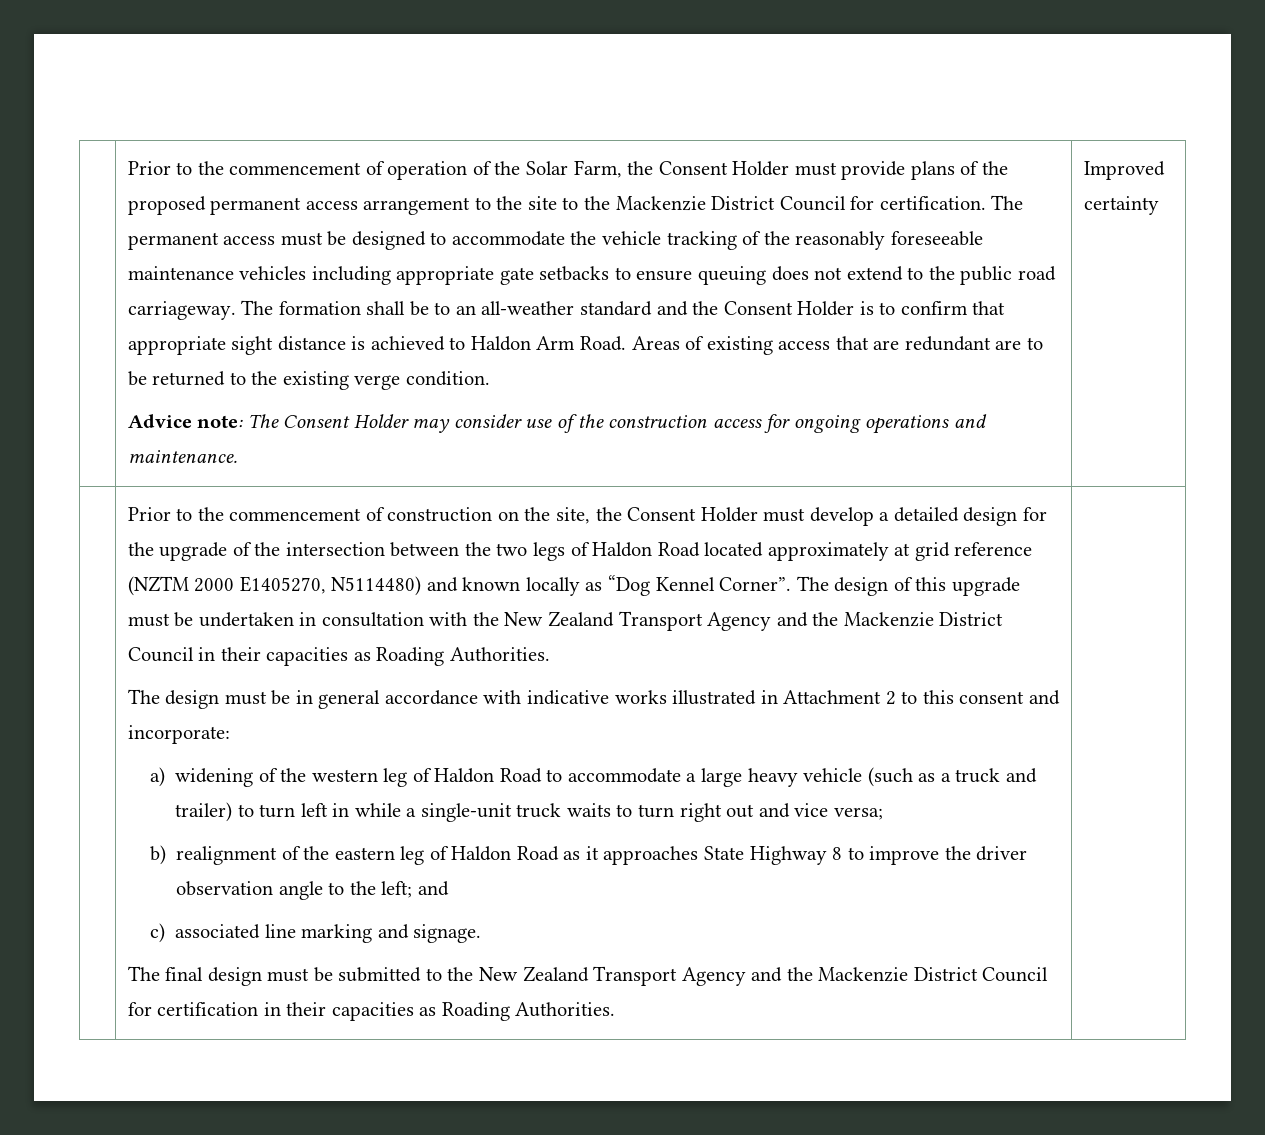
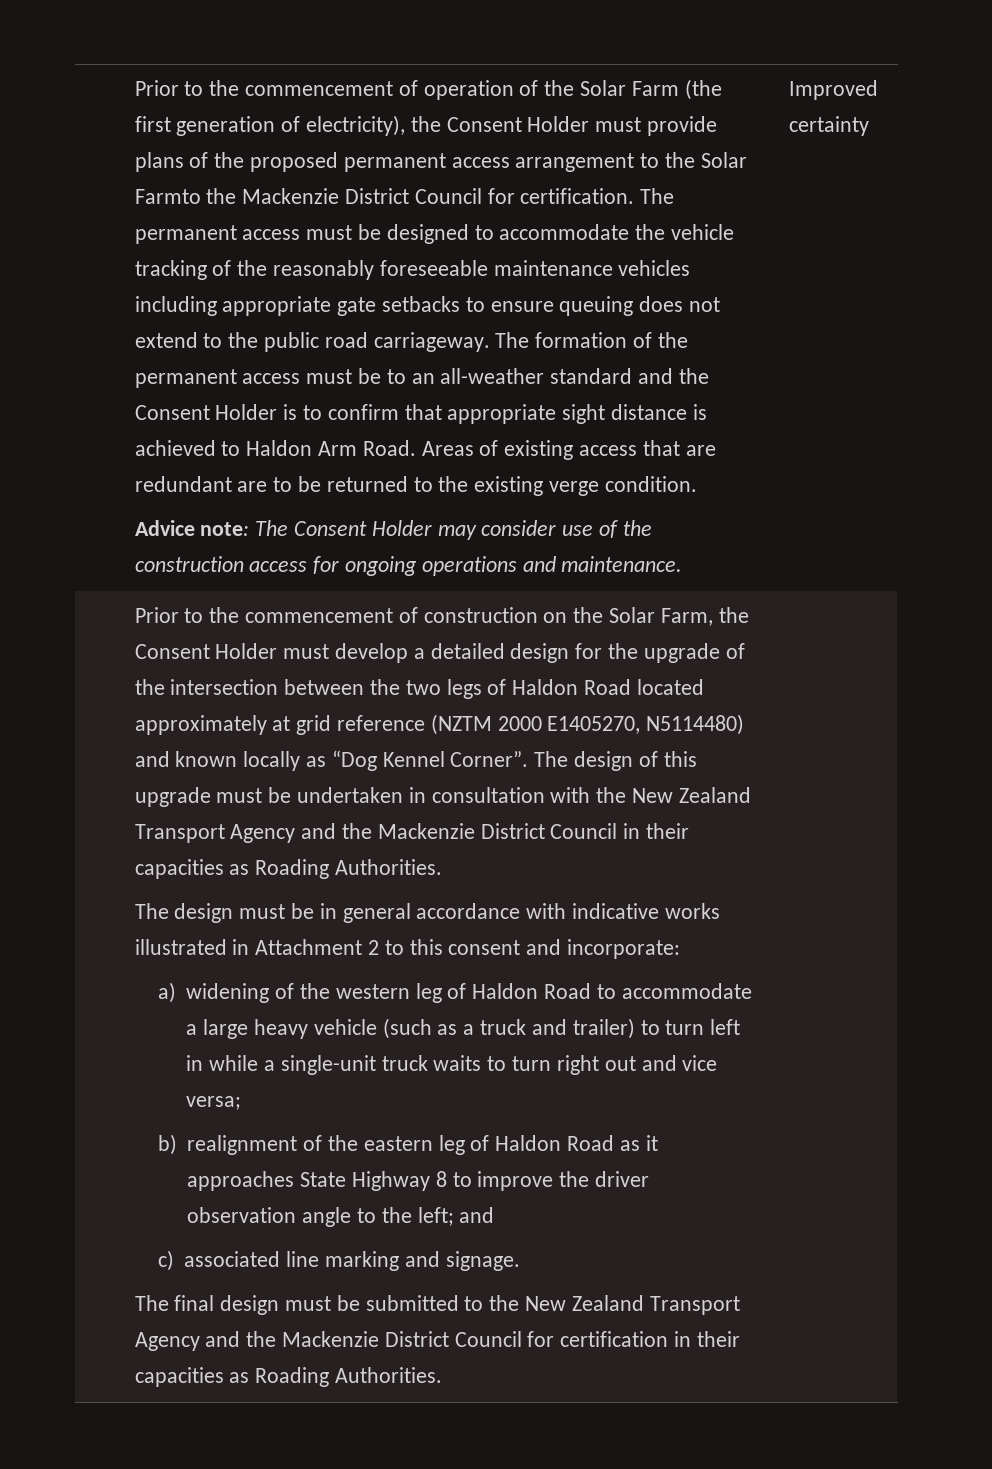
- Prior to the commencement of operation of the Solar Farm, the Consent Holder must provide plans of the proposed permanent access arrangement to the site to the Mackenzie District Council for certification.
+ Prior to the commencement of operation of the Solar Farm (the first generation of electricity), the Consent Holder must provide plans of the proposed permanent access arrangement to the Solar Farmto the Mackenzie District Council for certification.
- The formation shall be to an all-weather standard and the Consent Holder is to confirm that appropriate sight distance is achieved to Haldon Arm Road.
+ The formation of the permanent access must be to an all-weather standard and the Consent Holder is to confirm that appropriate sight distance is achieved to Haldon Arm Road.
- Prior to the commencement of construction on the site, the Consent Holder must develop a detailed design for the upgrade of the intersection between the two legs of Haldon Road located approximately at grid reference (NZTM 2000 E1405270, N5114480) and known locally as “Dog Kennel Corner”.
+ Prior to the commencement of construction on the Solar Farm, the Consent Holder must develop a detailed design for the upgrade of the intersection between the two legs of Haldon Road located approximately at grid reference (NZTM 2000 E1405270, N5114480) and known locally as “Dog Kennel Corner”.

